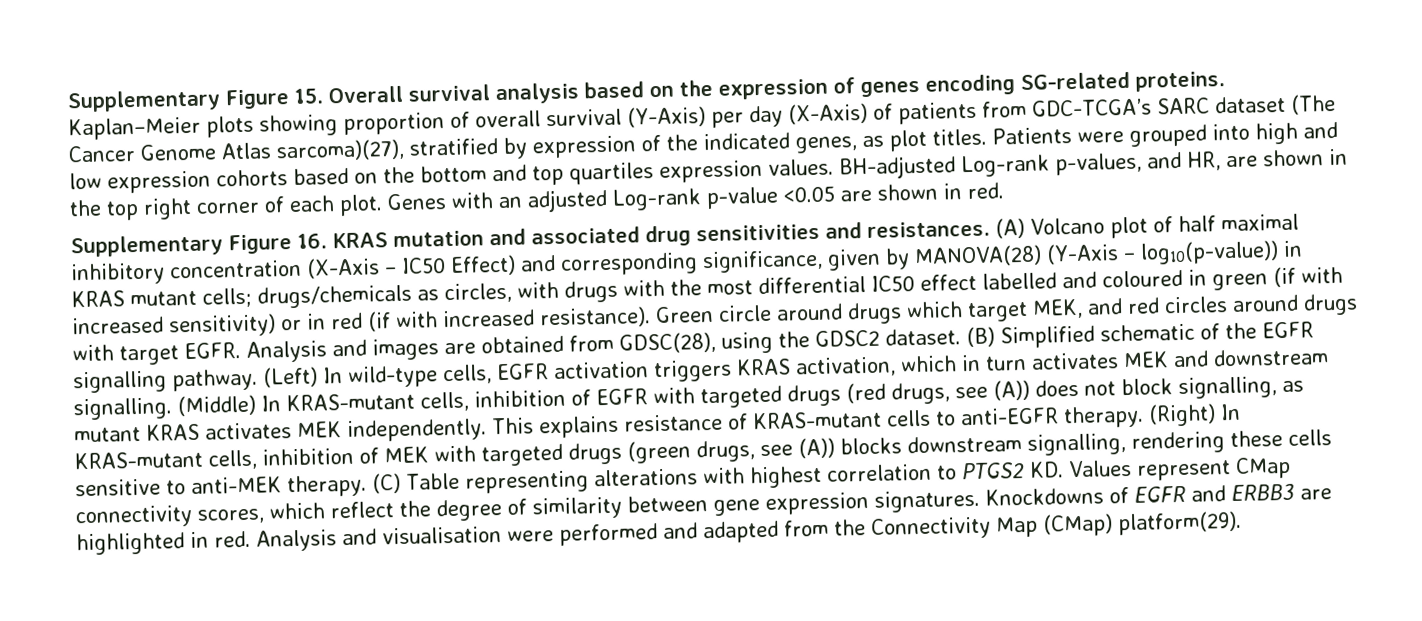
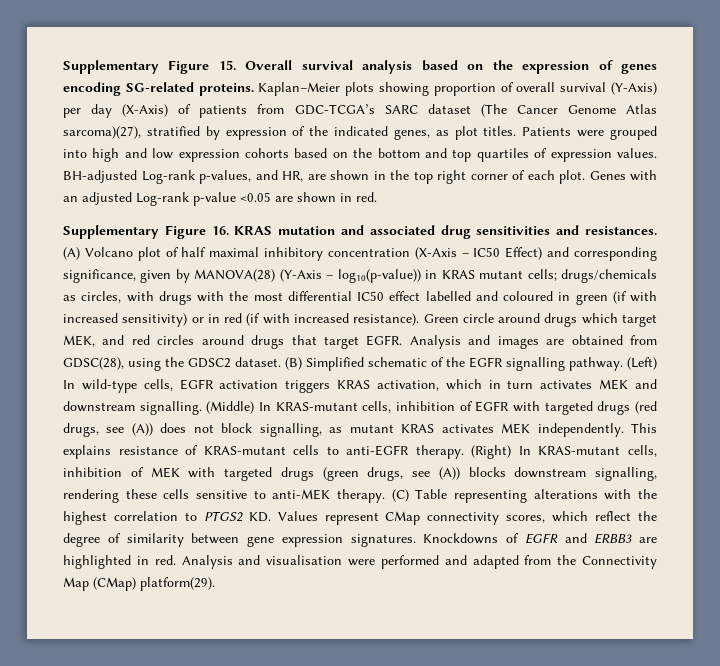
- Patients were grouped into high and low expression cohorts based on the bottom and top quartiles expression values.
+ Patients were grouped into high and low expression cohorts based on the bottom and top quartiles of expression values.
- Green circle around drugs which target MEK, and red circles around drugs with target EGFR.
+ Green circle around drugs which target MEK, and red circles around drugs that target EGFR.
- (C) Table representing alterations with highest correlation to PTGS2 KD. Values represent CMap connectivity scores, which reflect the degree of similarity between gene expression signatures.
+ (C) Table representing alterations with the highest correlation to PTGS2 KD. Values represent CMap connectivity scores, which reflect the degree of similarity between gene expression signatures.

